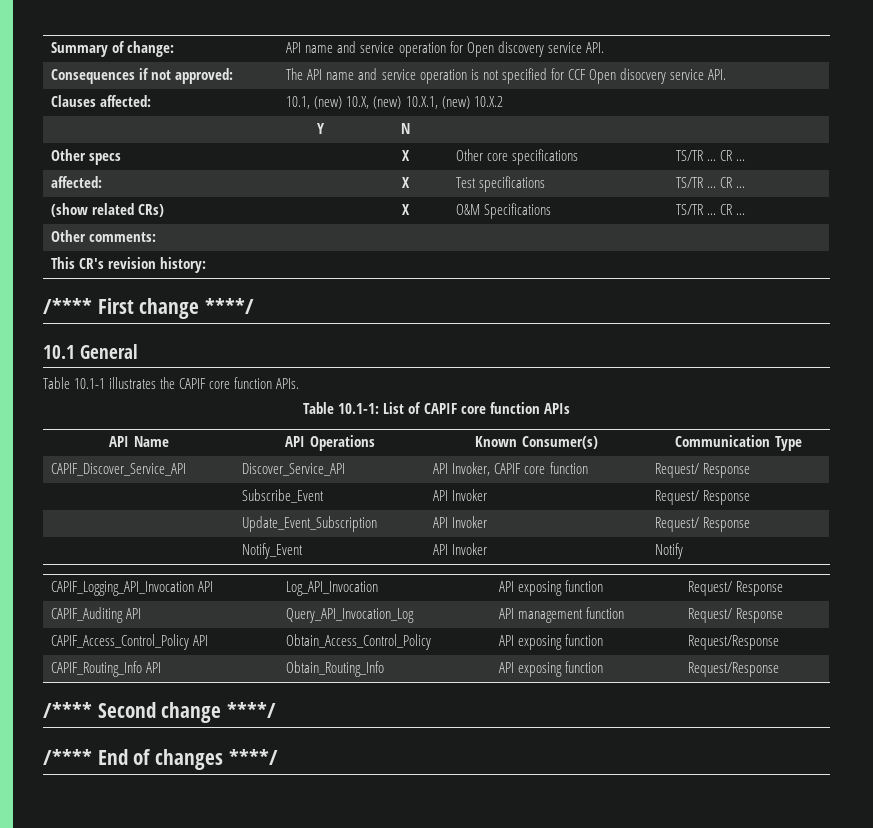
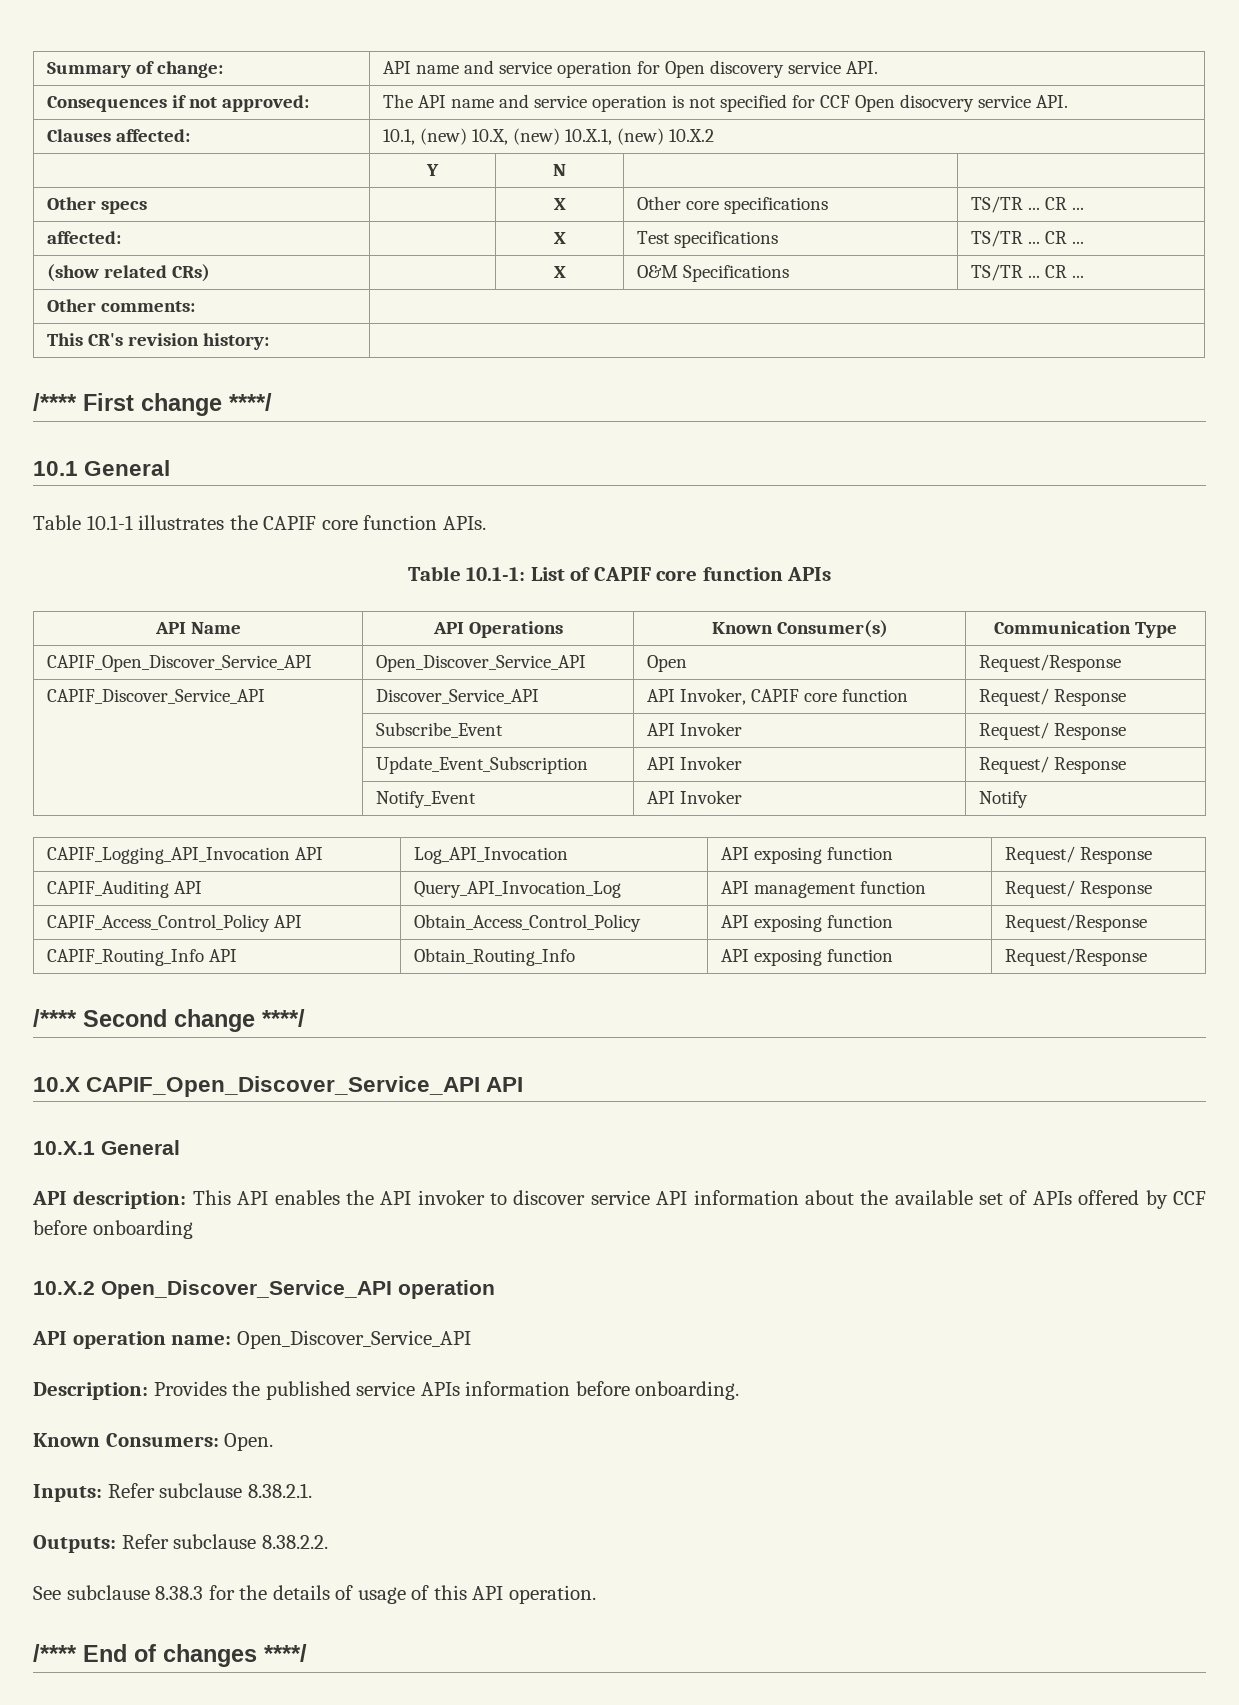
+ CAPIF_Open_Discover_Service_API | Open_Discover_Service_API | Open | Request/Response
+ 10.X CAPIF_Open_Discover_Service_API API
+ 10.X.1 General
+ API description: This API enables the API invoker to discover service API information about the available set of APIs offered by CCF before onboarding
+ 10.X.2 Open_Discover_Service_API operation
+ API operation name: Open_Discover_Service_API
+ Description: Provides the published service APIs information before onboarding.
+ Known Consumers: Open.
+ Inputs: Refer subclause 8.38.2.1.
+ Outputs: Refer subclause 8.38.2.2.
+ See subclause 8.38.3 for the details of usage of this API operation.

